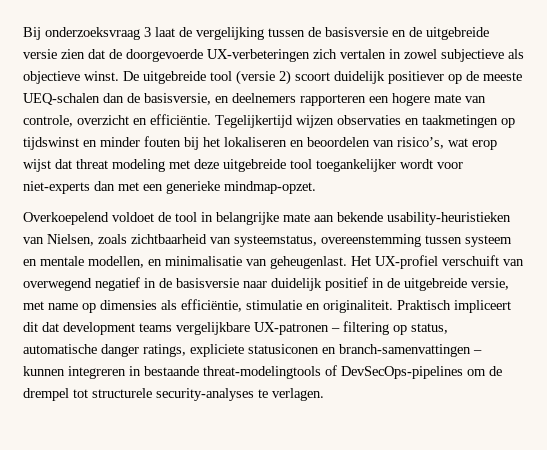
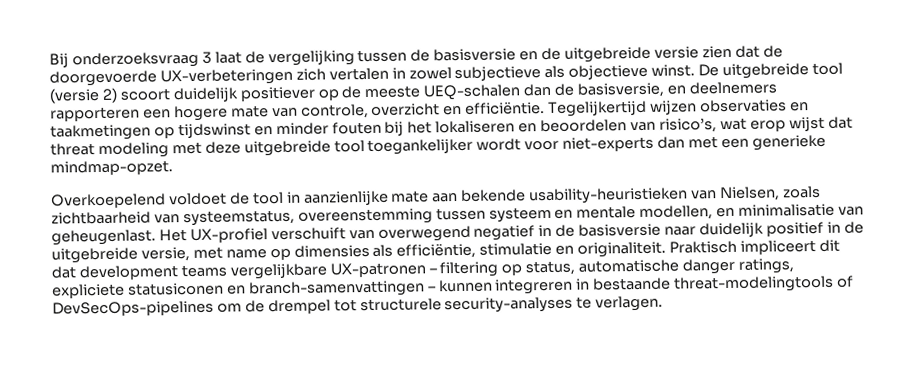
- Overkoepelend voldoet de tool in belangrijke mate aan bekende usability-heuristieken van Nielsen, zoals zichtbaarheid van systeemstatus, overeenstemming tussen systeem en mentale modellen, en minimalisatie van geheugenlast.
+ Overkoepelend voldoet de tool in aanzienlijke mate aan bekende usability-heuristieken van Nielsen, zoals zichtbaarheid van systeemstatus, overeenstemming tussen systeem en mentale modellen, en minimalisatie van geheugenlast.

